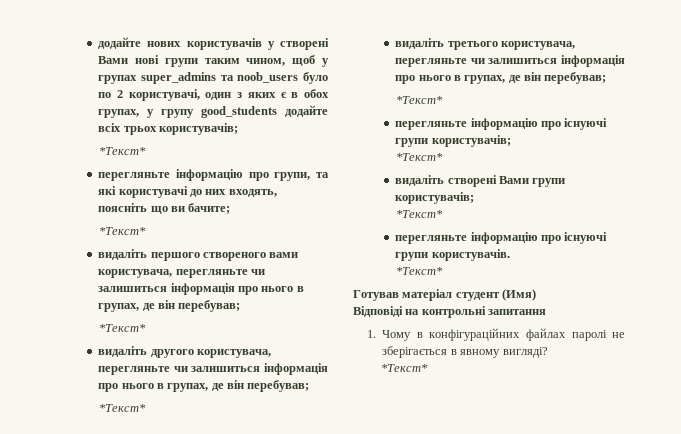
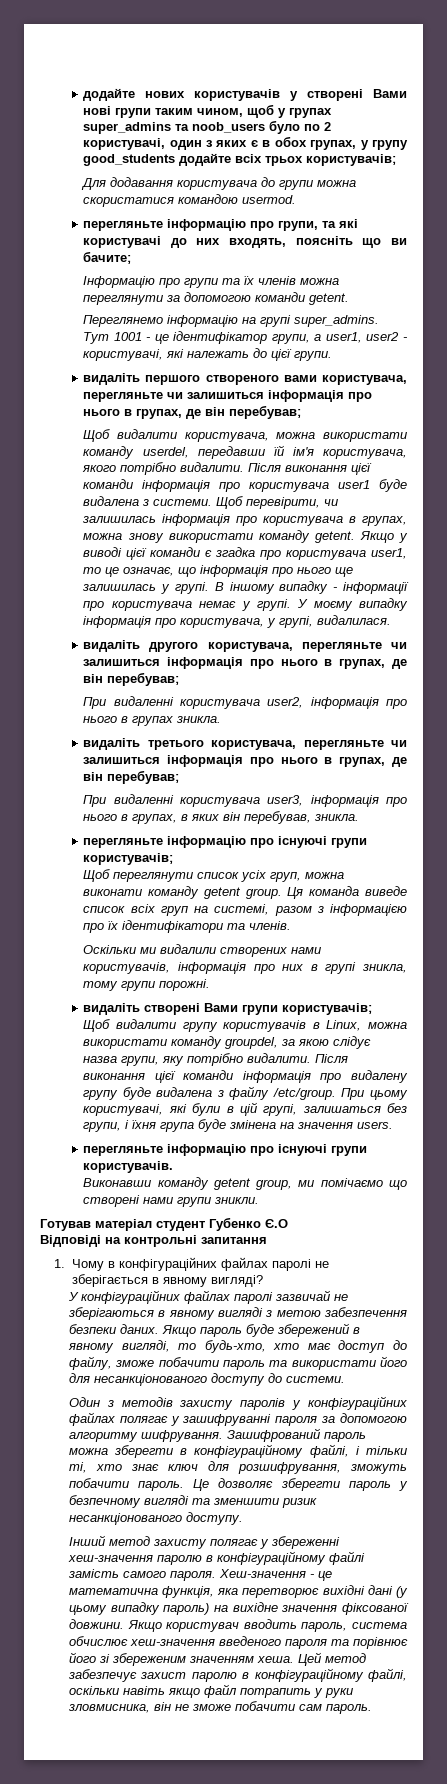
  додайте нових користувачів у створені Вами нові групи таким чином, щоб у групах super_admins та noob_users було по 2 користувачі, один з яких є в обох групах, у групу good_students додайте всіх трьох користувачів;
- *Текст*
+ Для додавання користувача до групи можна скористатися командою usermod.
  перегляньте інформацію про групи, та які користувачі до них входять, поясніть що ви бачите;
- *Текст*
+ Інформацію про групи та їх членів можна переглянути за допомогою команди getent.
+ Переглянемо інформацію на групі super_admins. Тут 1001 - це ідентифікатор групи, а user1, user2 - користувачі, які належать до цієї групи.
  видаліть першого створеного вами користувача, перегляньте чи залишиться інформація про нього в групах, де він перебував;
- *Текст*
+ Щоб видалити користувача, можна використати команду userdel, передавши їй ім'я користувача, якого потрібно видалити. Після виконання цієї команди інформація про користувача user1 буде видалена з системи. Щоб перевірити, чи залишилась інформація про користувача в групах, можна знову використати команду getent. Якщо у виводі цієї команди є згадка про користувача user1, то це означає, що інформація про нього ще залишилась у групі. В іншому випадку - інформації про користувача немає у групі. У моєму випадку інформація про користувача, у групі, видалилася.
  видаліть другого користувача, перегляньте чи залишиться інформація про нього в групах, де він перебував;
- *Текст*
+ При видаленні користувача user2, інформація про нього в групах зникла.
  видаліть третього користувача, перегляньте чи залишиться інформація про нього в групах, де він перебував;
- *Текст*
+ При видаленні користувача user3, інформація про нього в групах, в яких він перебував, зникла.
  перегляньте інформацію про існуючі групи користувачів;
- *Текст*
+ Щоб переглянути список усіх груп, можна виконати команду getent group. Ця команда виведе список всіх груп на системі, разом з інформацією про їх ідентифікатори та членів.
+ Оскільки ми видалили створених нами користувачів, інформація про них в групі зникла, тому групи порожні.
  видаліть створені Вами групи користувачів;
- *Текст*
+ Щоб видалити групу користувачів в Linux, можна використати команду groupdel, за якою слідує назва групи, яку потрібно видалити. Після виконання цієї команди інформація про видалену групу буде видалена з файлу /etc/group. При цьому користувачі, які були в цій групі, залишаться без групи, і їхня група буде змінена на значення users.
  перегляньте інформацію про існуючі групи користувачів.
- *Текст*
+ Виконавши команду getent group, ми помічаємо що створені нами групи зникли.
- Готував матеріал студент (Имя)
+ Готував матеріал студент Губенко Є.О
  1. Чому в конфігураційних файлах паролі не зберігається в явному вигляді?
- *Текст*
+ У конфігураційних файлах паролі зазвичай не зберігаються в явному вигляді з метою забезпечення безпеки даних. Якщо пароль буде збережений в явному вигляді, то будь-хто, хто має доступ до файлу, зможе побачити пароль та використати його для несанкціонованого доступу до системи.
+ Один з методів захисту паролів у конфігураційних файлах полягає у зашифруванні пароля за допомогою алгоритму шифрування. Зашифрований пароль можна зберегти в конфігураційному файлі, і тільки ті, хто знає ключ для розшифрування, зможуть побачити пароль. Це дозволяє зберегти пароль у безпечному вигляді та зменшити ризик несанкціонованого доступу.
+ Інший метод захисту полягає у збереженні хеш-значення паролю в конфігураційному файлі замість самого пароля. Хеш-значення - це математична функція, яка перетворює вихідні дані (у цьому випадку пароль) на вихідне значення фіксованої довжини. Якщо користувач вводить пароль, система обчислює хеш-значення введеного пароля та порівнює його зі збереженим значенням хеша. Цей метод забезпечує захист паролю в конфігураційному файлі, оскільки навіть якщо файл потрапить у руки зловмисника, він не зможе побачити сам пароль.

